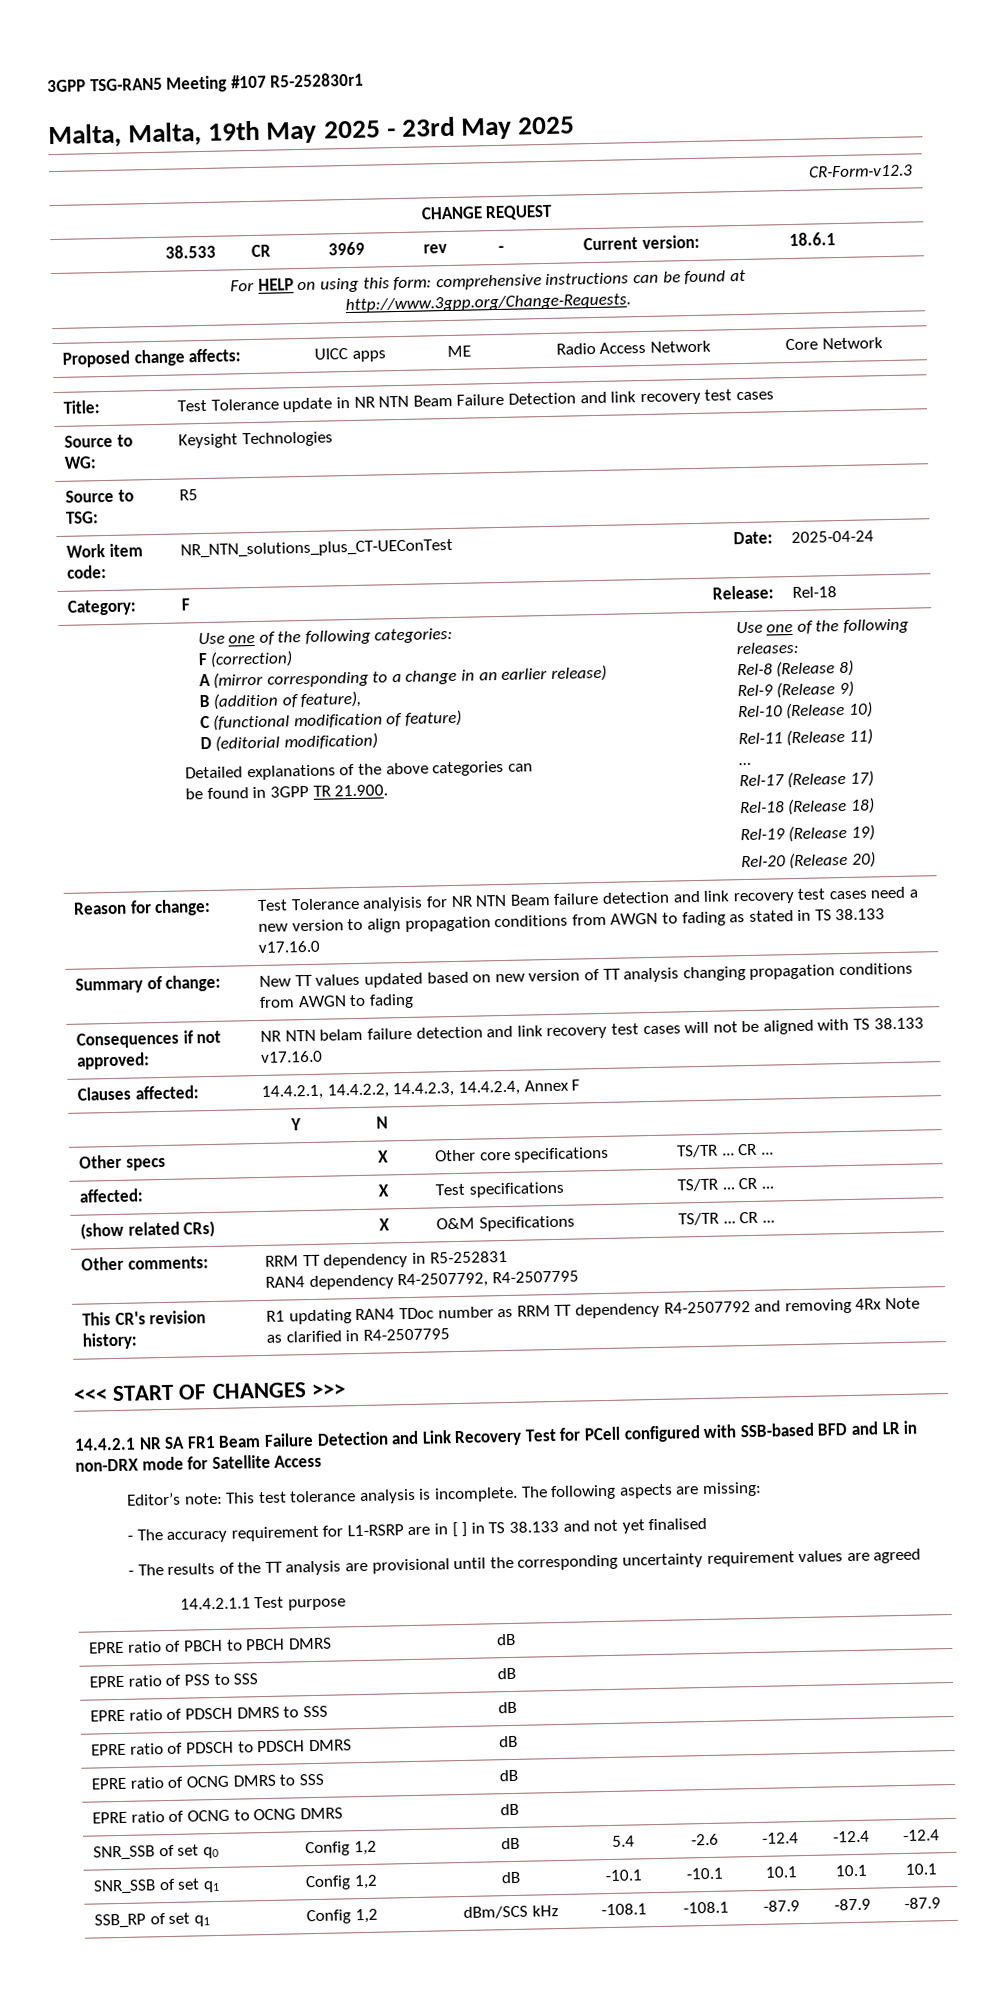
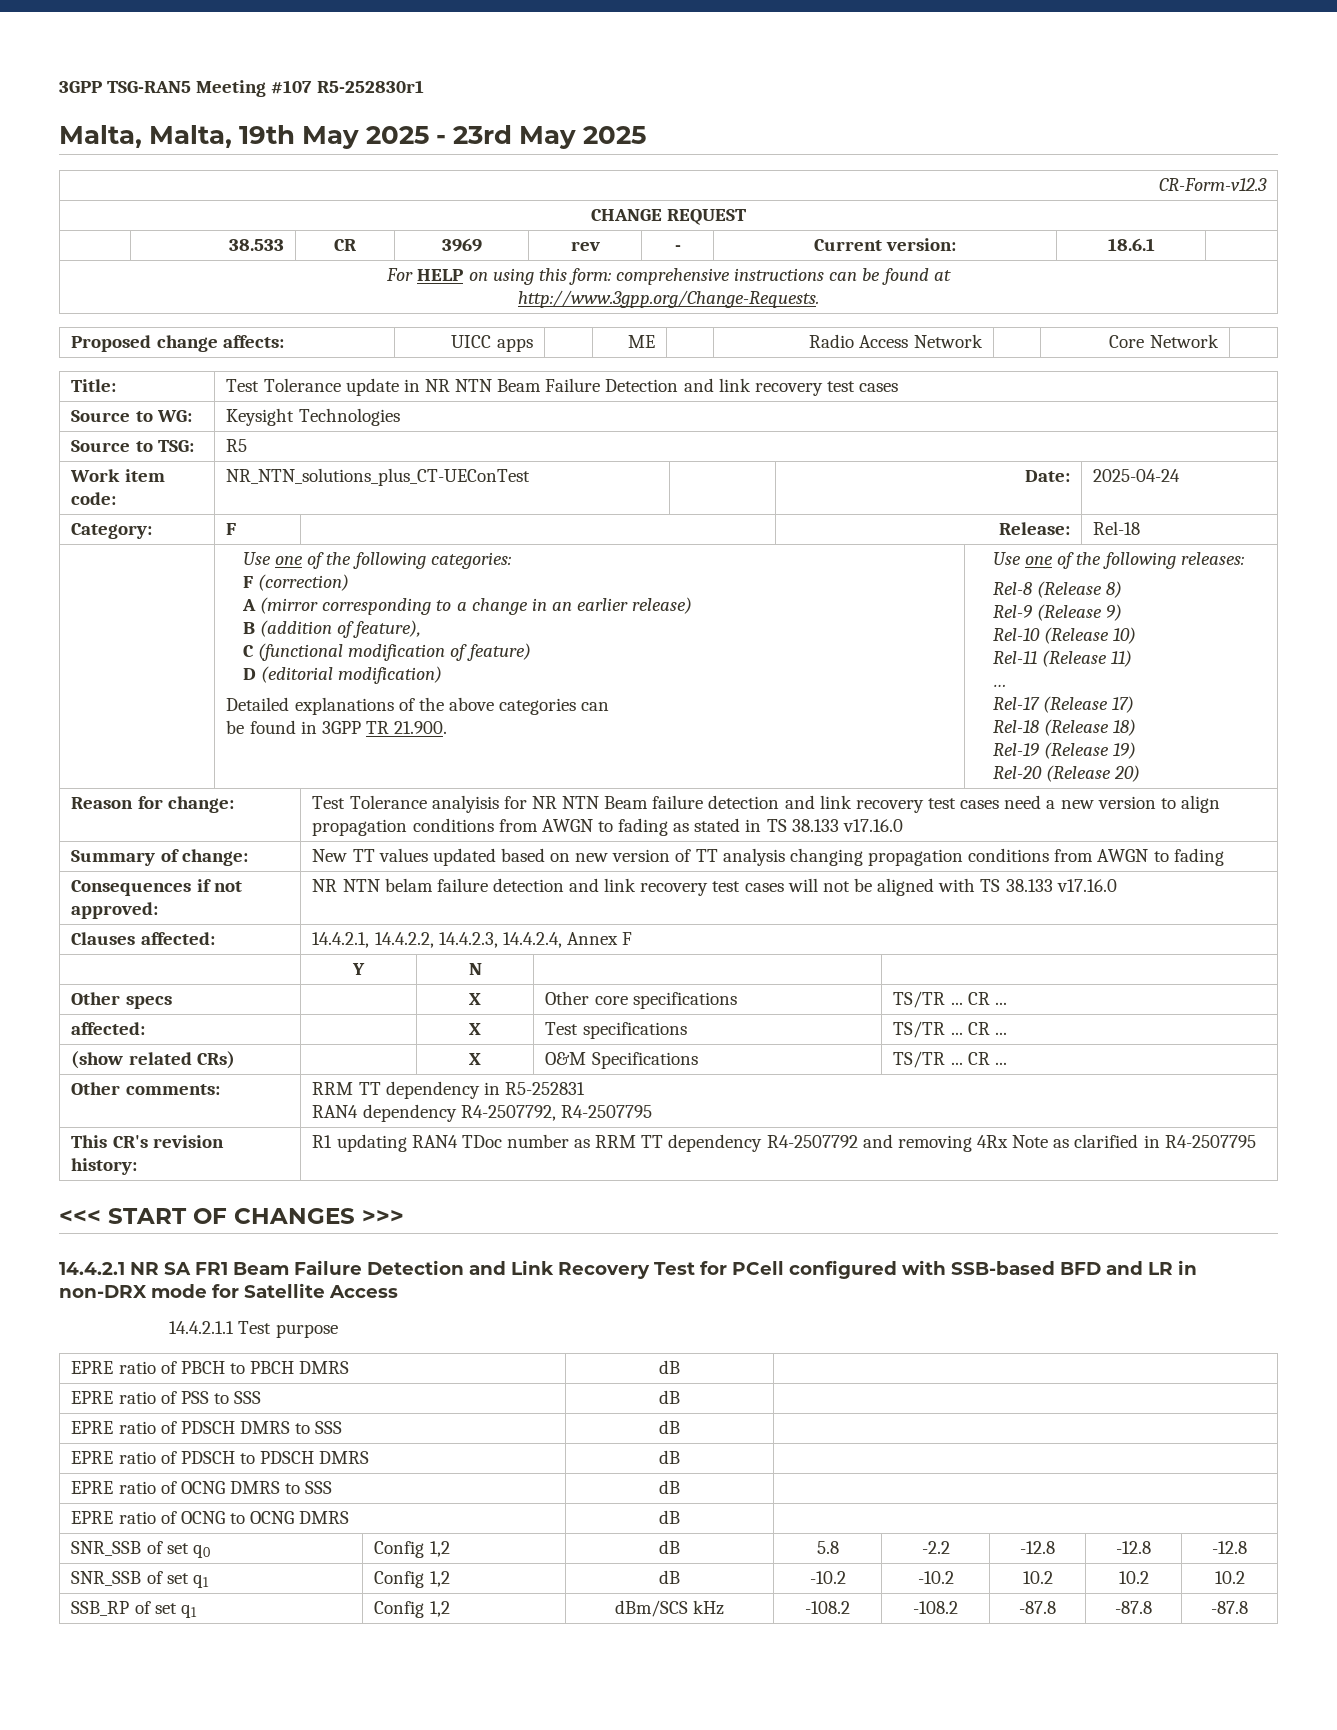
- Editor’s note: This test tolerance analysis is incomplete. The following aspects are missing:
- - The accuracy requirement for L1-RSRP are in [ ] in TS 38.133 and not yet finalised
- - The results of the TT analysis are provisional until the corresponding uncertainty requirement values are agreed
- SNR_SSB of set q0 | Config 1,2 | dB | 5.4 | -2.6 | -12.4 | -12.4 | -12.4
+ SNR_SSB of set q0 | Config 1,2 | dB | 5.8 | -2.2 | -12.8 | -12.8 | -12.8
- SNR_SSB of set q1 | Config 1,2 | dB | -10.1 | -10.1 | 10.1 | 10.1 | 10.1
+ SNR_SSB of set q1 | Config 1,2 | dB | -10.2 | -10.2 | 10.2 | 10.2 | 10.2
- SSB_RP of set q1 | Config 1,2 | dBm/SCS kHz | -108.1 | -108.1 | -87.9 | -87.9 | -87.9
+ SSB_RP of set q1 | Config 1,2 | dBm/SCS kHz | -108.2 | -108.2 | -87.8 | -87.8 | -87.8

